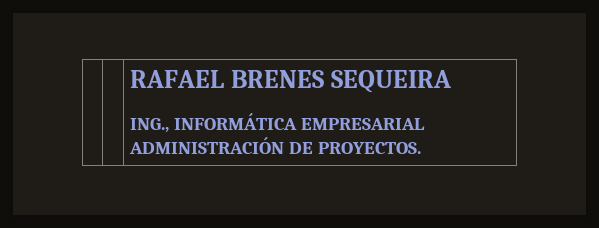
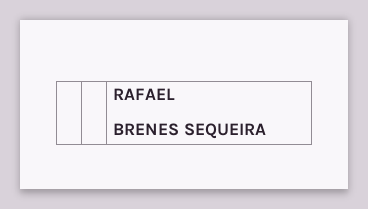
- | | RAFAEL BRENES SEQUEIRA
- ING., INFORMÁTICA EMPRESARIAL ADMINISTRACIÓN DE PROYECTOS.
+ | | RAFAEL
+ BRENES SEQUEIRA

